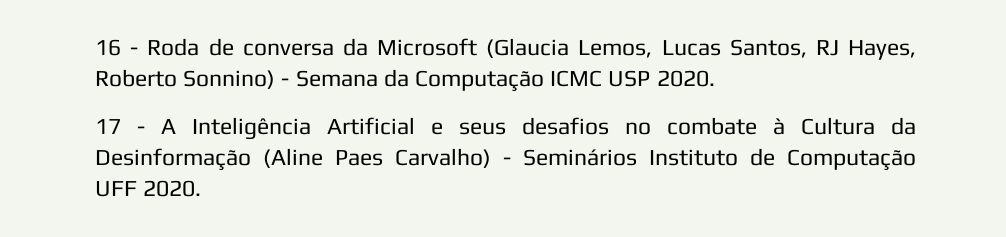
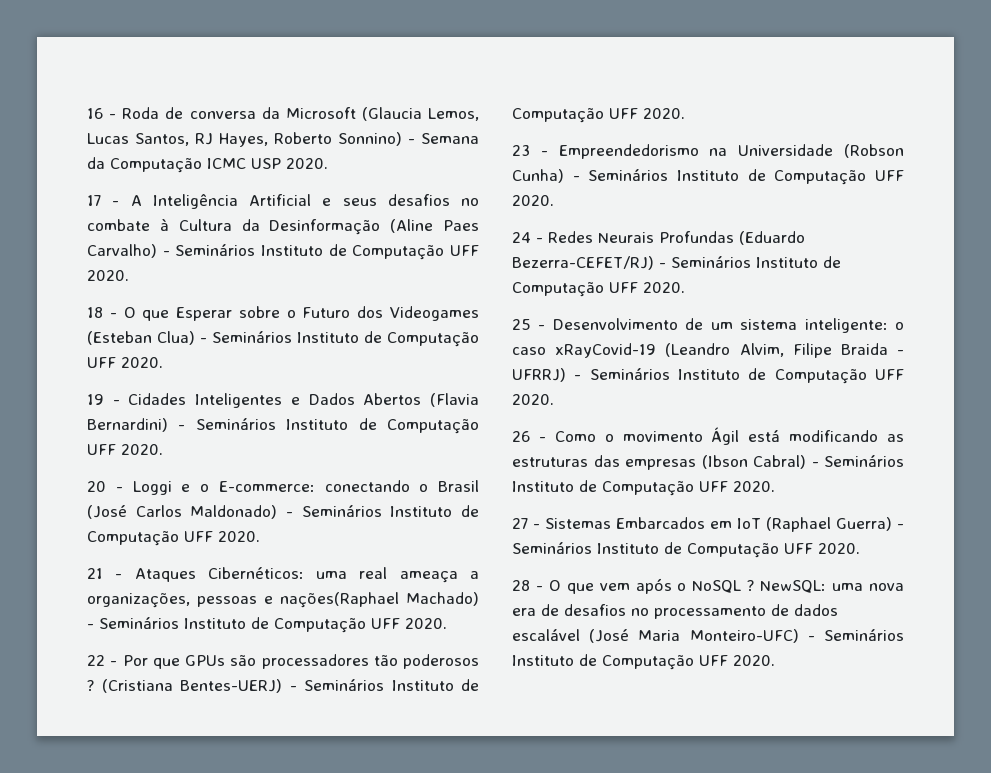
+ 18 - O que Esperar sobre o Futuro dos Videogames (Esteban Clua) - Seminários Instituto de Computação UFF 2020.
+ 19 - Cidades Inteligentes e Dados Abertos (Flavia Bernardini) - Seminários Instituto de Computação UFF 2020.
+ 20 - Loggi e o E-commerce: conectando o Brasil (José Carlos Maldonado) - Seminários Instituto de Computação UFF 2020.
+ 21 - Ataques Cibernéticos: uma real ameaça a organizações, pessoas e nações(Raphael Machado) - Seminários Instituto de Computação UFF 2020.
+ 22 - Por que GPUs são processadores tão poderosos ? (Cristiana Bentes-UERJ) - Seminários Instituto de Computação UFF 2020.
+ 23 - Empreendedorismo na Universidade (Robson Cunha) - Seminários Instituto de Computação UFF 2020.
+ 24 - Redes Neurais Profundas (Eduardo Bezerra-CEFET/RJ) - Seminários Instituto de Computação UFF 2020.
+ 25 - Desenvolvimento de um sistema inteligente: o caso xRayCovid-19 (Leandro Alvim, Filipe Braida - UFRRJ) - Seminários Instituto de Computação UFF 2020.
+ 26 - Como o movimento Ágil está modificando as estruturas das empresas (Ibson Cabral) - Seminários Instituto de Computação UFF 2020.
+ 27 - Sistemas Embarcados em IoT (Raphael Guerra) - Seminários Instituto de Computação UFF 2020.
+ 28 - O que vem após o NoSQL ? NewSQL: uma nova era de desafios no processamento de dados escalável (José Maria Monteiro-UFC) - Seminários Instituto de Computação UFF 2020.

